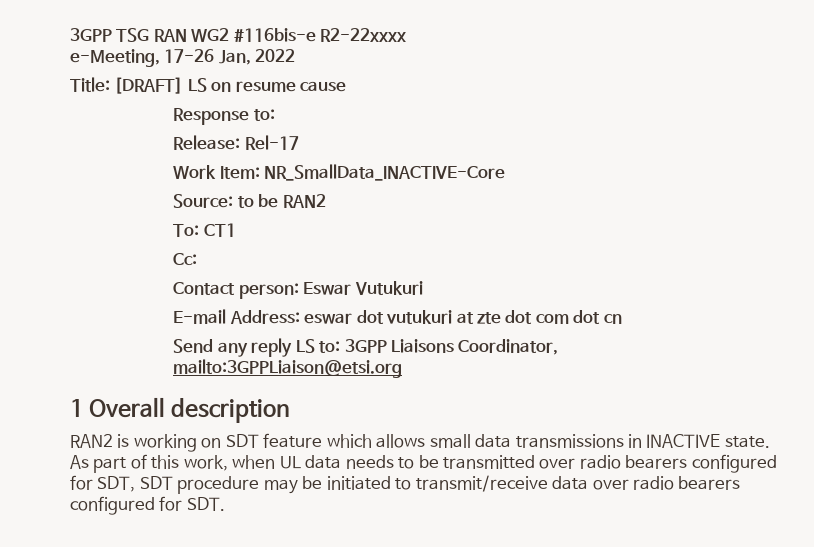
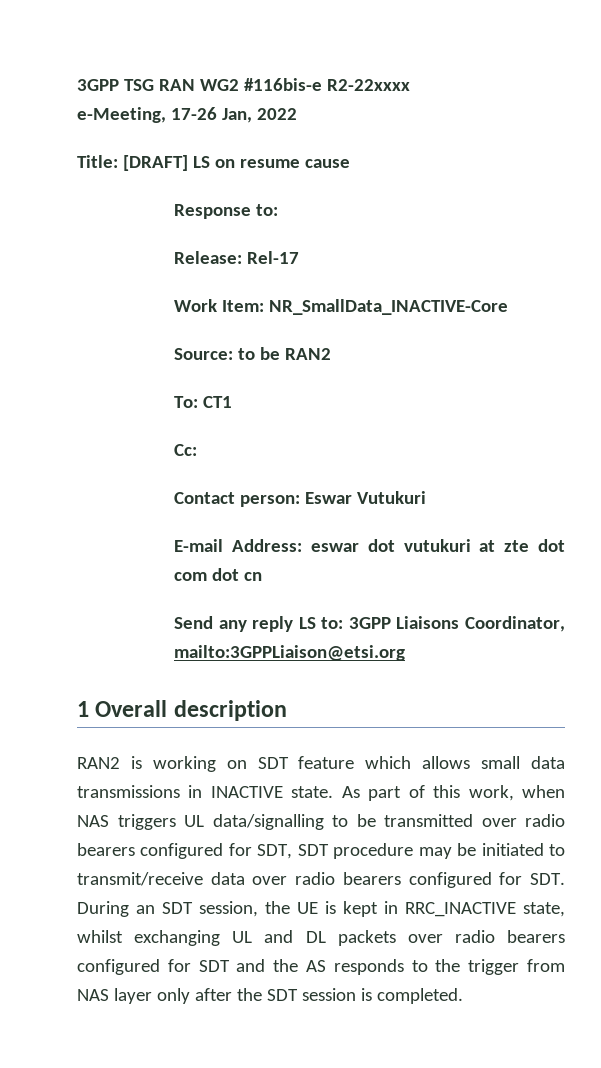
- As part of this work, when UL data needs to be transmitted over radio bearers configured for SDT, SDT procedure may be initiated to transmit/receive data over radio bearers configured for SDT.
+ As part of this work, when NAS triggers UL data/signalling to be transmitted over radio bearers configured for SDT, SDT procedure may be initiated to transmit/receive data over radio bearers configured for SDT. During an SDT session, the UE is kept in RRC_INACTIVE state, whilst exchanging UL and DL packets over radio bearers configured for SDT and the AS responds to the trigger from NAS layer only after the SDT session is completed.

